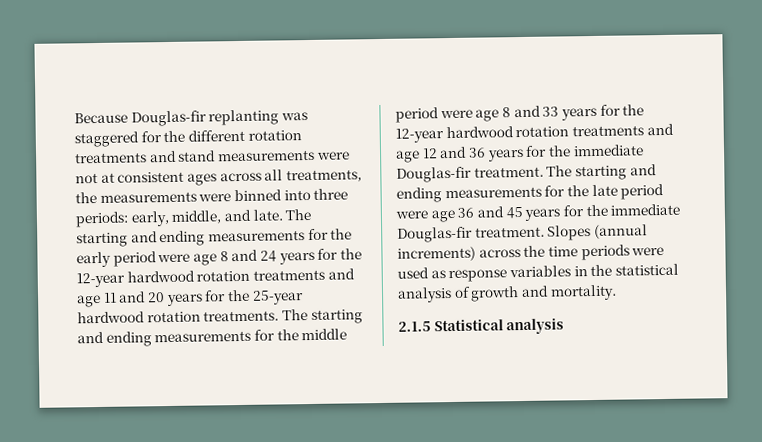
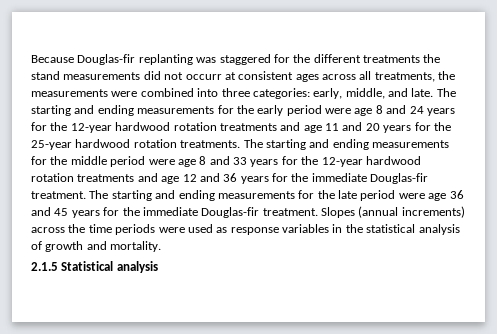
- Because Douglas-fir replanting was staggered for the different rotation treatments and stand measurements were not at consistent ages across all treatments, the measurements were binned into three periods: early, middle, and late.
+ Because Douglas-fir replanting was staggered for the different treatments the stand measurements did not occurr at consistent ages across all treatments, the measurements were combined into three categories: early, middle, and late.

